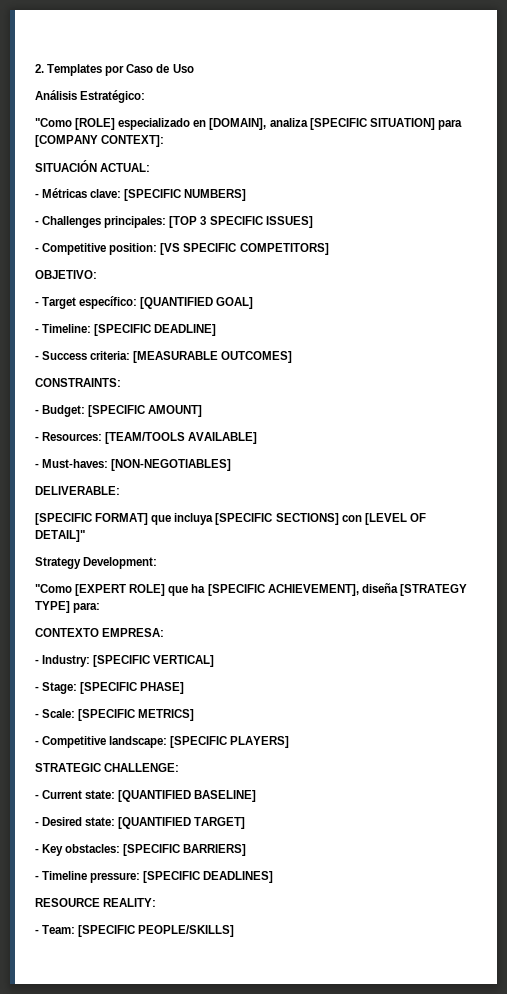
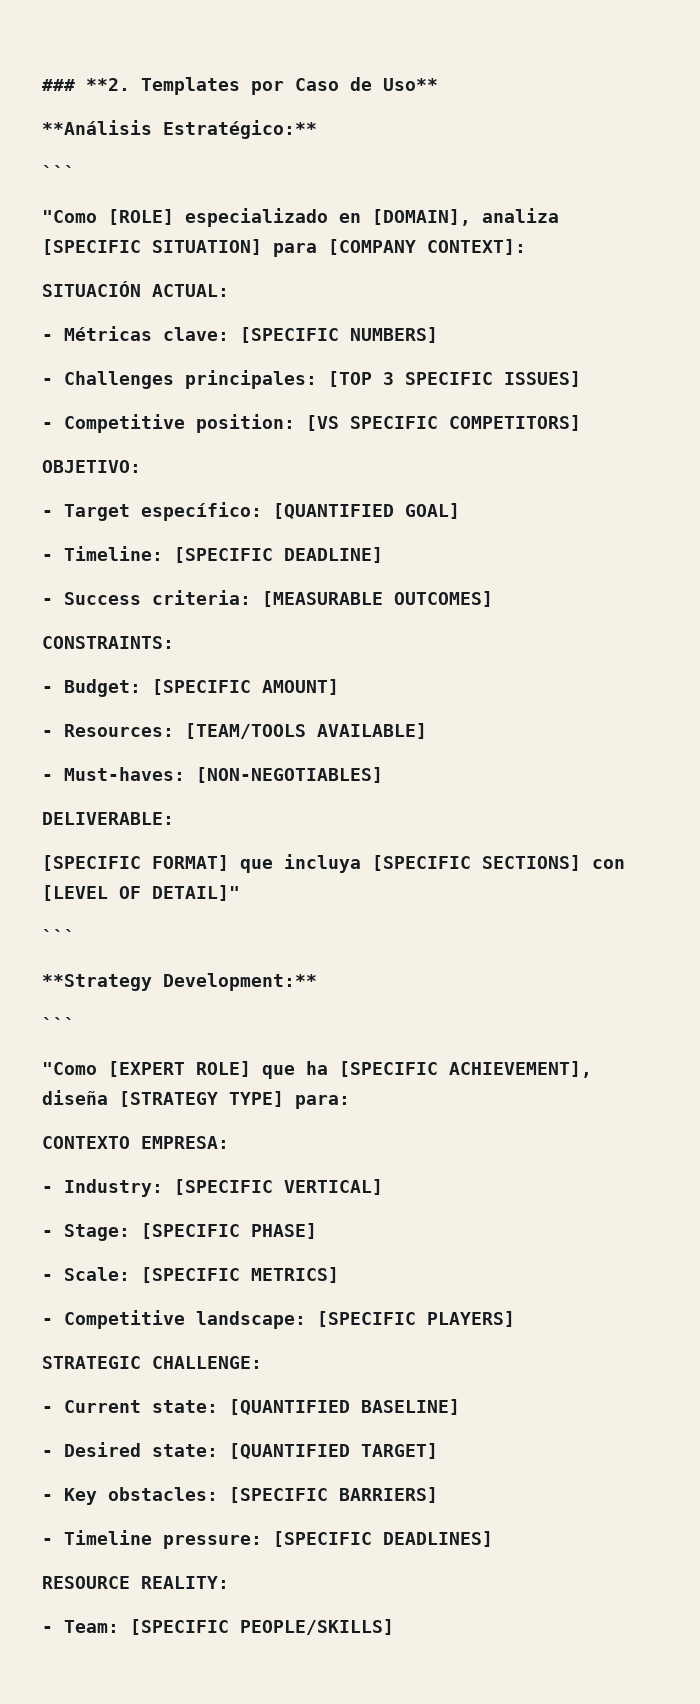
- 2. Templates por Caso de Uso
- Análisis Estratégico:
+ ### **2. Templates por Caso de Uso**
+ **Análisis Estratégico:**
+ ```
  [SPECIFIC FORMAT] que incluya [SPECIFIC SECTIONS] con [LEVEL OF DETAIL]"
- Strategy Development:
+ ```
+ **Strategy Development:**
+ ```

